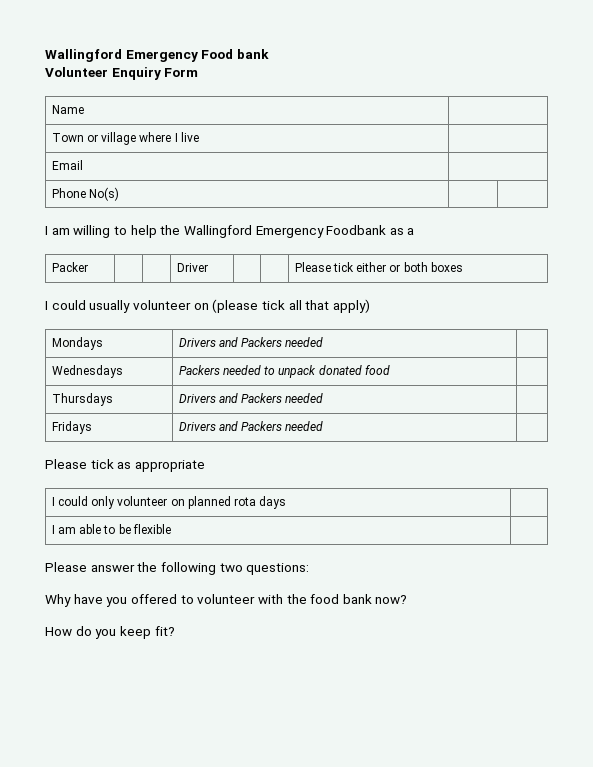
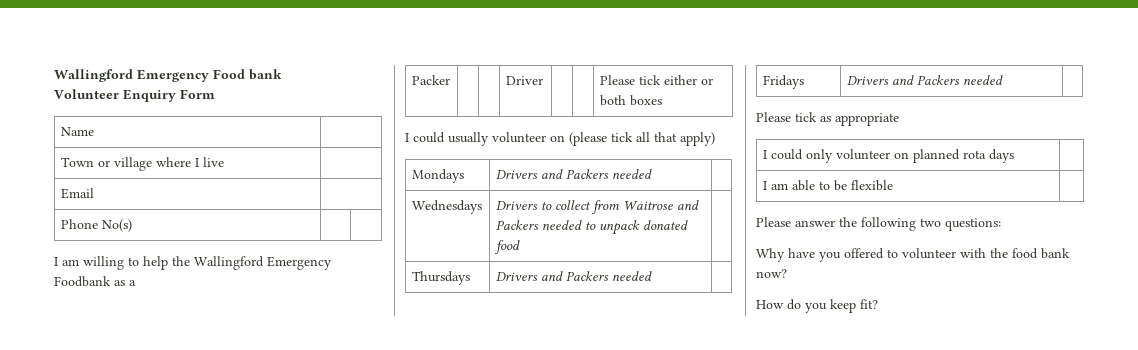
- Wednesdays | Packers needed to unpack donated food |
+ Wednesdays | Drivers to collect from Waitrose and Packers needed to unpack donated food |

